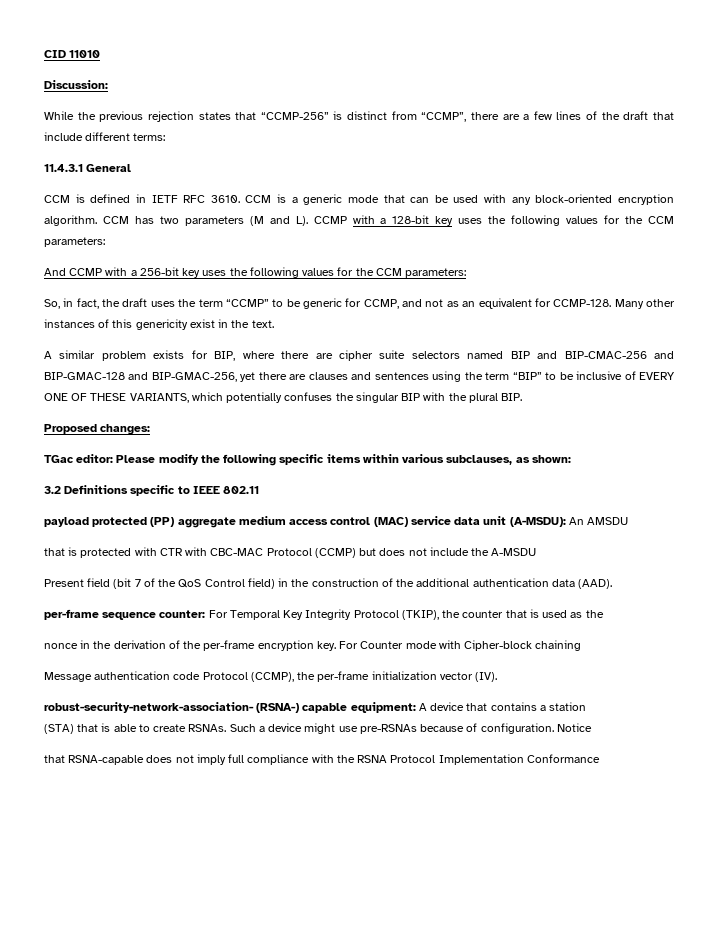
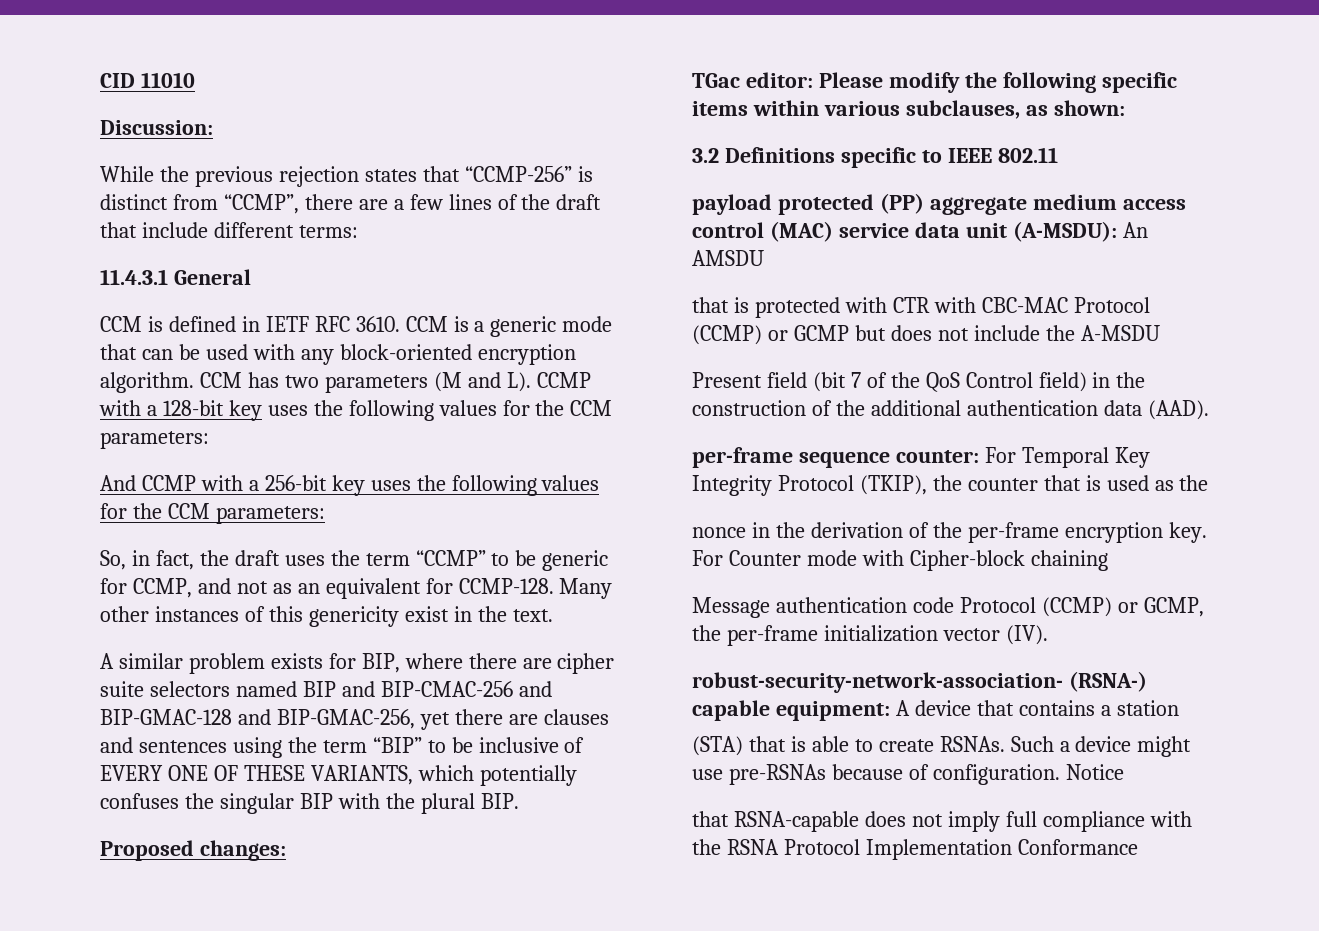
- that is protected with CTR with CBC-MAC Protocol (CCMP) but does not include the A-MSDU
+ that is protected with CTR with CBC-MAC Protocol (CCMP) or GCMP but does not include the A-MSDU
- Message authentication code Protocol (CCMP), the per-frame initialization vector (IV).
+ Message authentication code Protocol (CCMP) or GCMP, the per-frame initialization vector (IV).

